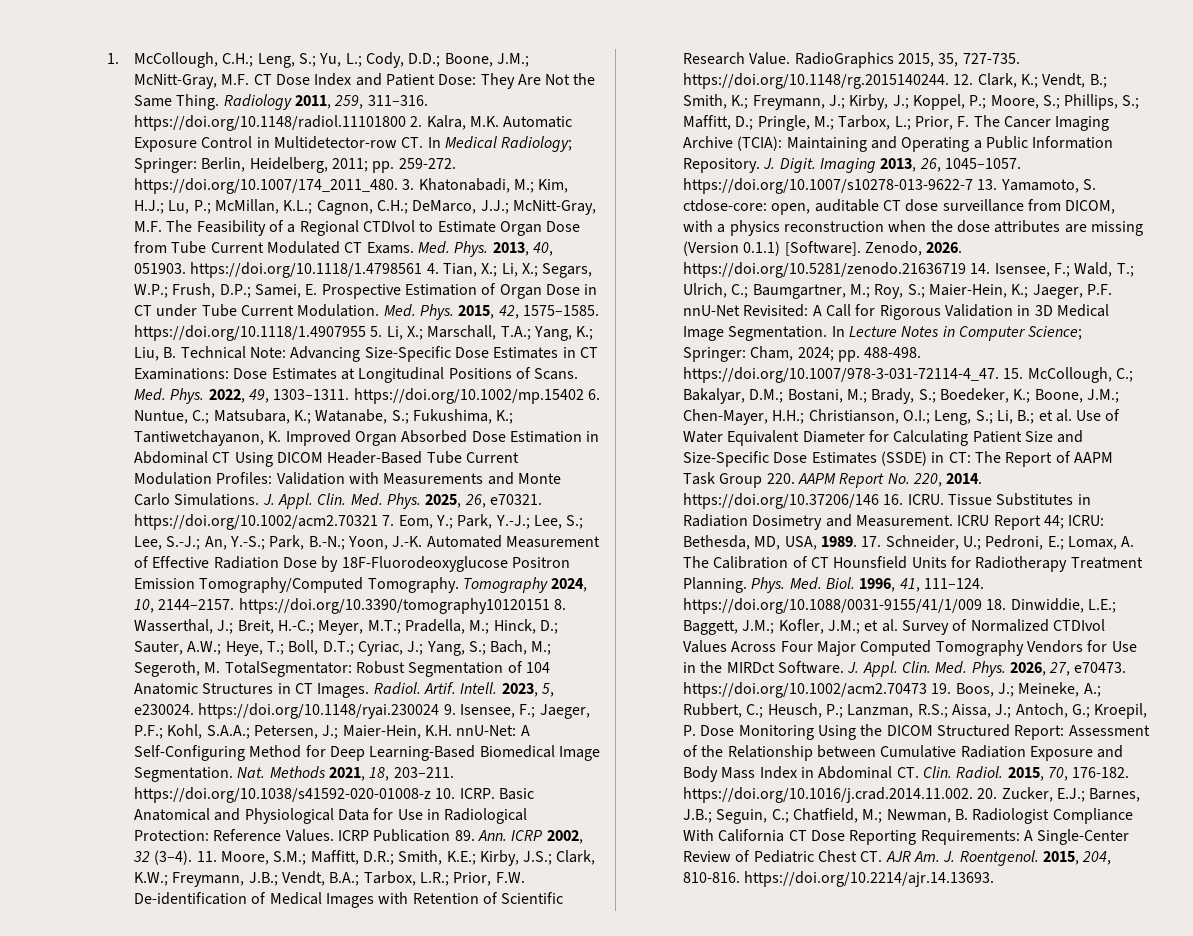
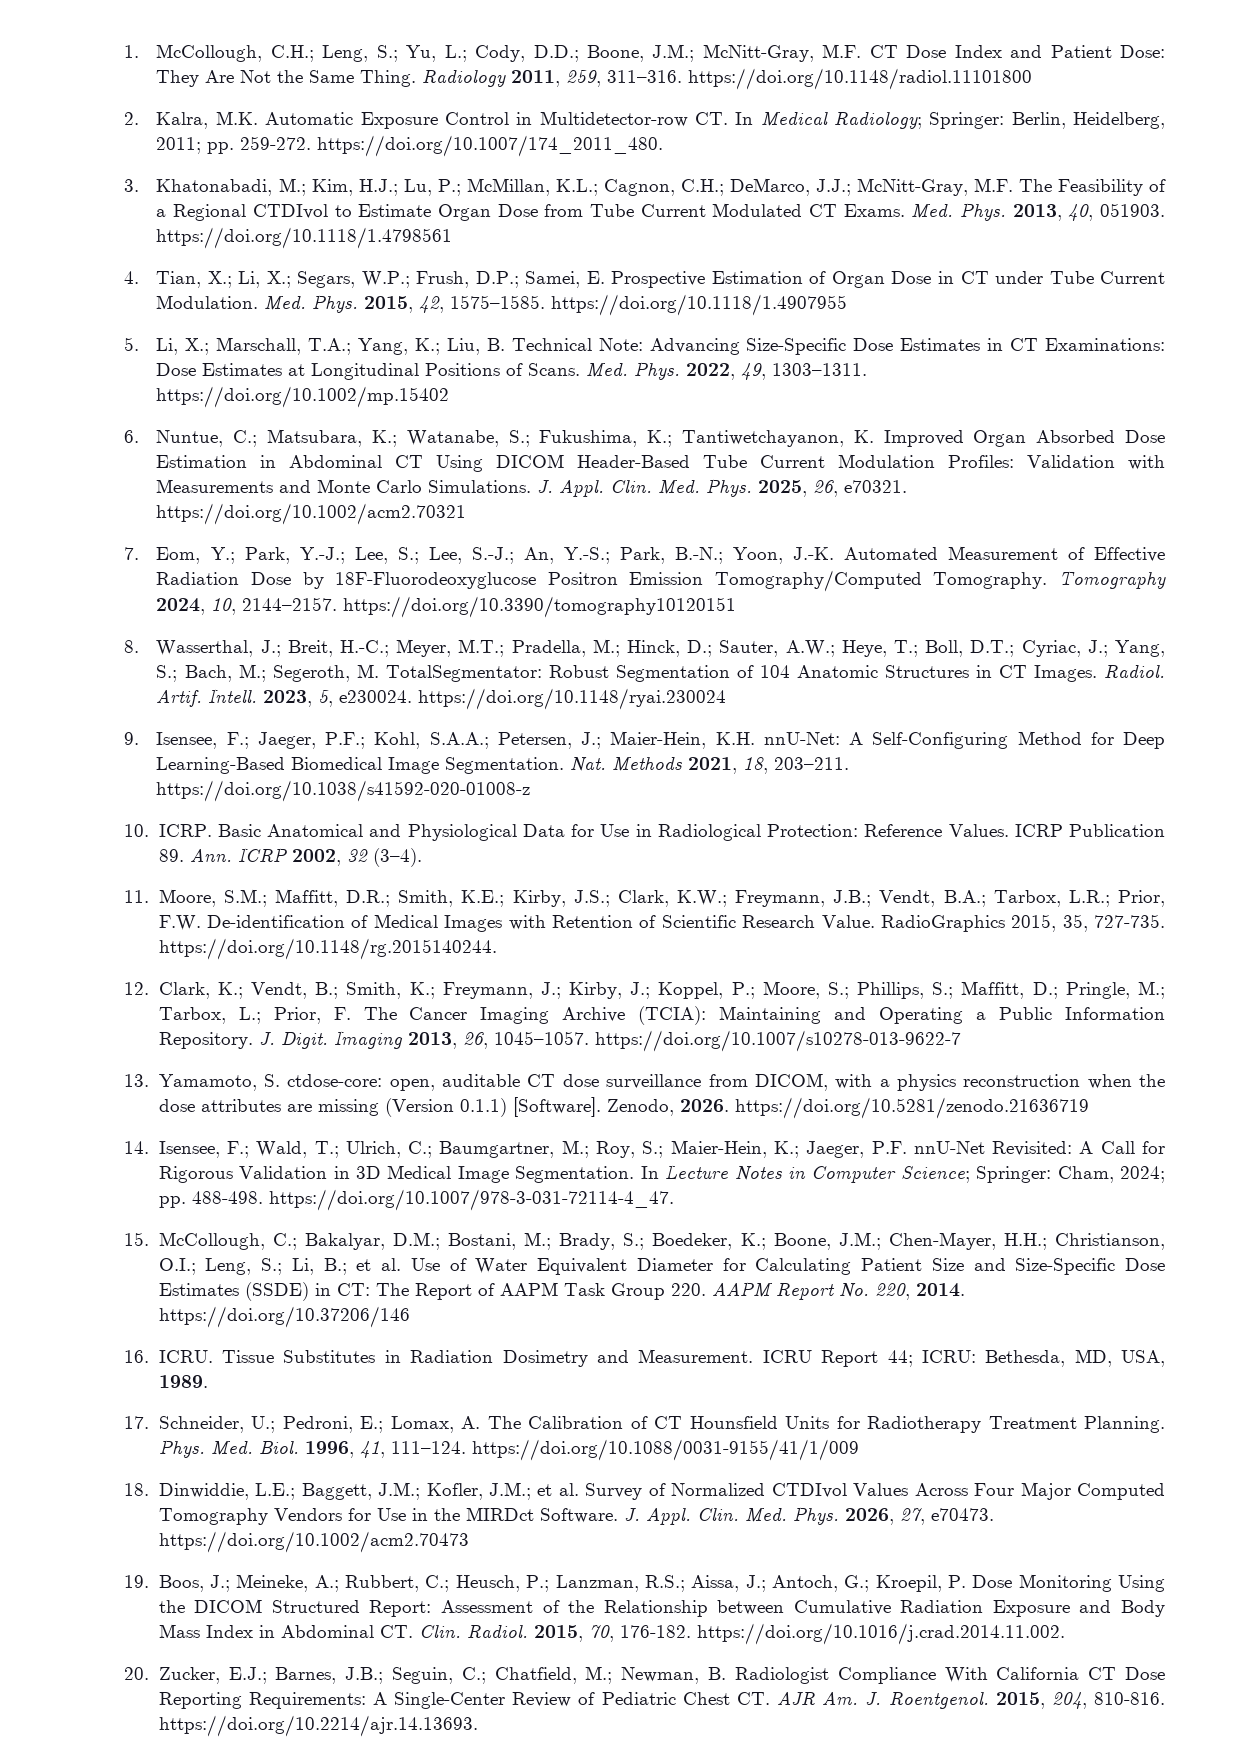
- Radiology 2011, 259, 311–316. https://doi.org/10.1148/radiol.11101800 2. Kalra, M.K. Automatic Exposure Control in Multidetector-row CT. In Medical Radiology; Springer: Berlin, Heidelberg, 2011; pp. 259-272. https://doi.org/10.1007/174_2011_480. 3. Khatonabadi, M.; Kim, H.J.; Lu, P.; McMillan, K.L.; Cagnon, C.H.; DeMarco, J.J.; McNitt-Gray, M.F. The Feasibility of a Regional CTDIvol to Estimate Organ Dose from Tube Current Modulated CT Exams.
+ Radiology 2011, 259, 311–316. https://doi.org/10.1148/radiol.11101800
+ 2. Kalra, M.K. Automatic Exposure Control in Multidetector-row CT. In Medical Radiology; Springer: Berlin, Heidelberg, 2011; pp. 259-272. https://doi.org/10.1007/174_2011_480.
+ 3. Khatonabadi, M.; Kim, H.J.; Lu, P.; McMillan, K.L.; Cagnon, C.H.; DeMarco, J.J.; McNitt-Gray, M.F. The Feasibility of a Regional CTDIvol to Estimate Organ Dose from Tube Current Modulated CT Exams.
- 2013, 40, 051903. https://doi.org/10.1118/1.4798561 4. Tian, X.; Li, X.; Segars, W.P.; Frush, D.P.; Samei, E. Prospective Estimation of Organ Dose in CT under Tube Current Modulation.
+ 2013, 40, 051903. https://doi.org/10.1118/1.4798561
+ 4. Tian, X.; Li, X.; Segars, W.P.; Frush, D.P.; Samei, E. Prospective Estimation of Organ Dose in CT under Tube Current Modulation.
- 2015, 42, 1575–1585. https://doi.org/10.1118/1.4907955 5. Li, X.; Marschall, T.A.; Yang, K.; Liu, B. Technical Note: Advancing Size-Specific Dose Estimates in CT Examinations: Dose Estimates at Longitudinal Positions of Scans.
+ 2015, 42, 1575–1585. https://doi.org/10.1118/1.4907955
+ 5. Li, X.; Marschall, T.A.; Yang, K.; Liu, B. Technical Note: Advancing Size-Specific Dose Estimates in CT Examinations: Dose Estimates at Longitudinal Positions of Scans.
- 2022, 49, 1303–1311. https://doi.org/10.1002/mp.15402 6. Nuntue, C.; Matsubara, K.; Watanabe, S.; Fukushima, K.; Tantiwetchayanon, K. Improved Organ Absorbed Dose Estimation in Abdominal CT Using DICOM Header-Based Tube Current Modulation Profiles: Validation with Measurements and Monte Carlo Simulations.
+ 2022, 49, 1303–1311. https://doi.org/10.1002/mp.15402
+ 6. Nuntue, C.; Matsubara, K.; Watanabe, S.; Fukushima, K.; Tantiwetchayanon, K. Improved Organ Absorbed Dose Estimation in Abdominal CT Using DICOM Header-Based Tube Current Modulation Profiles: Validation with Measurements and Monte Carlo Simulations.
- 2025, 26, e70321. https://doi.org/10.1002/acm2.70321 7. Eom, Y.; Park, Y.-J.; Lee, S.; Lee, S.-J.; An, Y.-S.; Park, B.-N.; Yoon, J.-K. Automated Measurement of Effective Radiation Dose by 18F-Fluorodeoxyglucose Positron Emission Tomography/Computed Tomography.
+ 2025, 26, e70321. https://doi.org/10.1002/acm2.70321
+ 7. Eom, Y.; Park, Y.-J.; Lee, S.; Lee, S.-J.; An, Y.-S.; Park, B.-N.; Yoon, J.-K. Automated Measurement of Effective Radiation Dose by 18F-Fluorodeoxyglucose Positron Emission Tomography/Computed Tomography.
- Tomography 2024, 10, 2144–2157. https://doi.org/10.3390/tomography10120151 8. Wasserthal, J.; Breit, H.-C.; Meyer, M.T.; Pradella, M.; Hinck, D.; Sauter, A.W.; Heye, T.; Boll, D.T.; Cyriac, J.; Yang, S.; Bach, M.; Segeroth, M. TotalSegmentator: Robust Segmentation of 104 Anatomic Structures in CT Images.
+ Tomography 2024, 10, 2144–2157. https://doi.org/10.3390/tomography10120151
+ 8. Wasserthal, J.; Breit, H.-C.; Meyer, M.T.; Pradella, M.; Hinck, D.; Sauter, A.W.; Heye, T.; Boll, D.T.; Cyriac, J.; Yang, S.; Bach, M.; Segeroth, M. TotalSegmentator: Robust Segmentation of 104 Anatomic Structures in CT Images.
- 2023, 5, e230024. https://doi.org/10.1148/ryai.230024 9. Isensee, F.; Jaeger, P.F.; Kohl, S.A.A.; Petersen, J.; Maier-Hein, K.H. nnU-Net: A Self-Configuring Method for Deep Learning-Based Biomedical Image Segmentation.
+ 2023, 5, e230024. https://doi.org/10.1148/ryai.230024
+ 9. Isensee, F.; Jaeger, P.F.; Kohl, S.A.A.; Petersen, J.; Maier-Hein, K.H. nnU-Net: A Self-Configuring Method for Deep Learning-Based Biomedical Image Segmentation.
- Nat. Methods 2021, 18, 203–211. https://doi.org/10.1038/s41592-020-01008-z 10. ICRP.
+ Nat. Methods 2021, 18, 203–211. https://doi.org/10.1038/s41592-020-01008-z
+ 10. ICRP.
- ICRP Publication 89. Ann. ICRP 2002, 32 (3–4). 11. Moore, S.M.; Maffitt, D.R.; Smith, K.E.; Kirby, J.S.; Clark, K.W.; Freymann, J.B.; Vendt, B.A.; Tarbox, L.R.; Prior, F.W. De-identification of Medical Images with Retention of Scientific Research Value.
+ ICRP Publication 89. Ann. ICRP 2002, 32 (3–4).
+ 11. Moore, S.M.; Maffitt, D.R.; Smith, K.E.; Kirby, J.S.; Clark, K.W.; Freymann, J.B.; Vendt, B.A.; Tarbox, L.R.; Prior, F.W. De-identification of Medical Images with Retention of Scientific Research Value.
- RadioGraphics 2015, 35, 727-735. https://doi.org/10.1148/rg.2015140244. 12. Clark, K.; Vendt, B.; Smith, K.; Freymann, J.; Kirby, J.; Koppel, P.; Moore, S.; Phillips, S.; Maffitt, D.; Pringle, M.; Tarbox, L.; Prior, F. The Cancer Imaging Archive (TCIA): Maintaining and Operating a Public Information Repository.
+ RadioGraphics 2015, 35, 727-735. https://doi.org/10.1148/rg.2015140244.
+ 12. Clark, K.; Vendt, B.; Smith, K.; Freymann, J.; Kirby, J.; Koppel, P.; Moore, S.; Phillips, S.; Maffitt, D.; Pringle, M.; Tarbox, L.; Prior, F. The Cancer Imaging Archive (TCIA): Maintaining and Operating a Public Information Repository.
- Imaging 2013, 26, 1045–1057. https://doi.org/10.1007/s10278-013-9622-7 13. Yamamoto, S. ctdose-core: open, auditable CT dose surveillance from DICOM, with a physics reconstruction when the dose attributes are missing (Version 0.1.1) [Software].
+ Imaging 2013, 26, 1045–1057. https://doi.org/10.1007/s10278-013-9622-7
+ 13. Yamamoto, S. ctdose-core: open, auditable CT dose surveillance from DICOM, with a physics reconstruction when the dose attributes are missing (Version 0.1.1) [Software].
- Zenodo, 2026. https://doi.org/10.5281/zenodo.21636719 14. Isensee, F.; Wald, T.; Ulrich, C.; Baumgartner, M.; Roy, S.; Maier-Hein, K.; Jaeger, P.F. nnU-Net Revisited: A Call for Rigorous Validation in 3D Medical Image Segmentation.
+ Zenodo, 2026. https://doi.org/10.5281/zenodo.21636719
+ 14. Isensee, F.; Wald, T.; Ulrich, C.; Baumgartner, M.; Roy, S.; Maier-Hein, K.; Jaeger, P.F. nnU-Net Revisited: A Call for Rigorous Validation in 3D Medical Image Segmentation.
- pp. 488-498. https://doi.org/10.1007/978-3-031-72114-4_47. 15. McCollough, C.;
+ pp. 488-498. https://doi.org/10.1007/978-3-031-72114-4_47.
+ 15. McCollough, C.;
- The Report of AAPM Task Group 220. AAPM Report No. 220, 2014. https://doi.org/10.37206/146 16. ICRU.
+ The Report of AAPM Task Group 220. AAPM Report No. 220, 2014. https://doi.org/10.37206/146
+ 16. ICRU.
- ICRU Report 44; ICRU: Bethesda, MD, USA, 1989. 17. Schneider, U.; Pedroni, E.; Lomax, A. The Calibration of CT Hounsfield Units for Radiotherapy Treatment Planning.
+ ICRU Report 44; ICRU: Bethesda, MD, USA, 1989.
+ 17. Schneider, U.; Pedroni, E.; Lomax, A. The Calibration of CT Hounsfield Units for Radiotherapy Treatment Planning.
- 1996, 41, 111–124. https://doi.org/10.1088/0031-9155/41/1/009 18. Dinwiddie, L.E.; Baggett, J.M.; Kofler, J.M.; et al. Survey of Normalized CTDIvol Values Across Four Major Computed Tomography Vendors for Use in the MIRDct Software.
+ 1996, 41, 111–124. https://doi.org/10.1088/0031-9155/41/1/009
+ 18. Dinwiddie, L.E.; Baggett, J.M.; Kofler, J.M.; et al. Survey of Normalized CTDIvol Values Across Four Major Computed Tomography Vendors for Use in the MIRDct Software.
- 2026, 27, e70473. https://doi.org/10.1002/acm2.70473 19. Boos, J.; Meineke, A.; Rubbert, C.; Heusch, P.; Lanzman, R.S.; Aissa, J.; Antoch, G.; Kroepil, P. Dose Monitoring Using the DICOM Structured Report: Assessment of the Relationship between Cumulative Radiation Exposure and Body Mass Index in Abdominal CT. Clin.
+ 2026, 27, e70473. https://doi.org/10.1002/acm2.70473
+ 19. Boos, J.; Meineke, A.; Rubbert, C.; Heusch, P.; Lanzman, R.S.; Aissa, J.; Antoch, G.; Kroepil, P. Dose Monitoring Using the DICOM Structured Report: Assessment of the Relationship between Cumulative Radiation Exposure and Body Mass Index in Abdominal CT. Clin.
- 2015, 70, 176-182. https://doi.org/10.1016/j.crad.2014.11.002. 20. Zucker, E.J.; Barnes, J.B.; Seguin, C.; Chatfield, M.; Newman, B. Radiologist Compliance With California CT Dose Reporting Requirements: A Single-Center Review of Pediatric Chest CT. AJR Am. J. Roentgenol.
+ 2015, 70, 176-182. https://doi.org/10.1016/j.crad.2014.11.002.
+ 20. Zucker, E.J.; Barnes, J.B.; Seguin, C.; Chatfield, M.; Newman, B. Radiologist Compliance With California CT Dose Reporting Requirements: A Single-Center Review of Pediatric Chest CT. AJR Am. J. Roentgenol.

